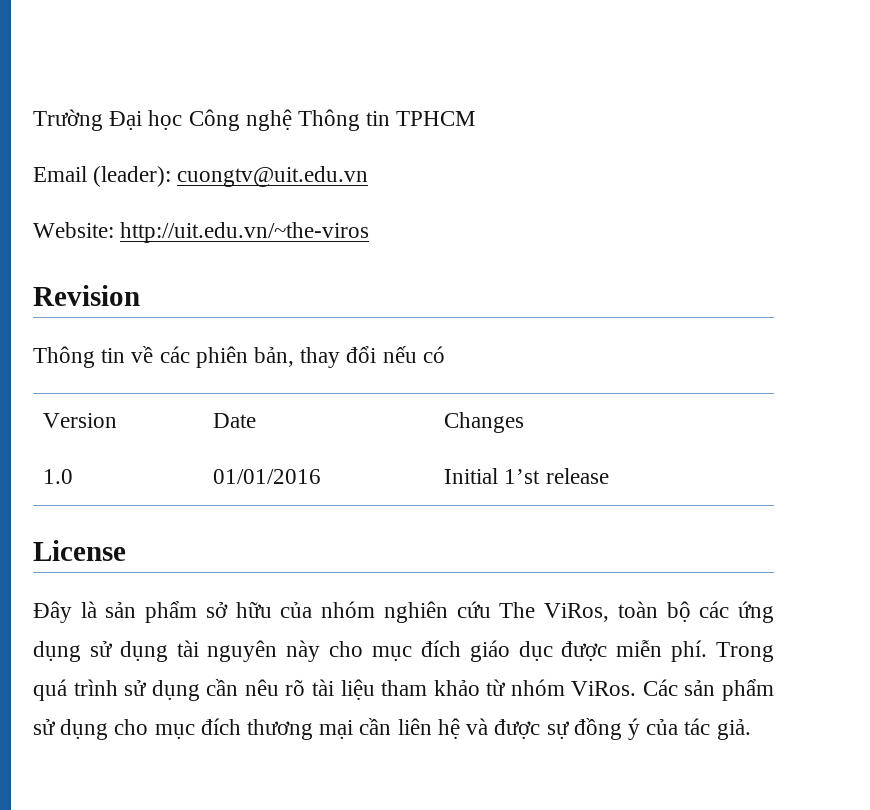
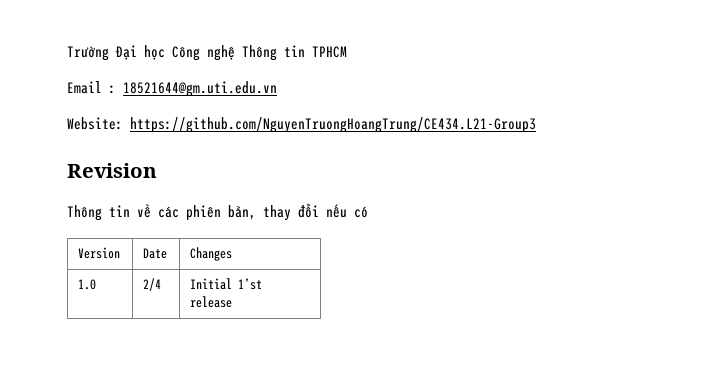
- Email (leader): cuongtv@uit.edu.vn
+ Email : 18521644@gm.uti.edu.vn
- Website: http://uit.edu.vn/~the-viros
+ Website: https://github.com/NguyenTruongHoangTrung/CE434.L21-Group3
- 1.0 | 01/01/2016 | Initial 1’st release
+ 1.0 | 2/4 | Initial 1’st release
- License
- Đây là sản phẩm sở hữu của nhóm nghiên cứu The ViRos, toàn bộ các ứng dụng sử dụng tài nguyên này cho mục đích giáo dục được miễn phí. Trong quá trình sử dụng cần nêu rõ tài liệu tham khảo từ nhóm ViRos. Các sản phẩm sử dụng cho mục đích thương mại cần liên hệ và được sự đồng ý của tác giả.

